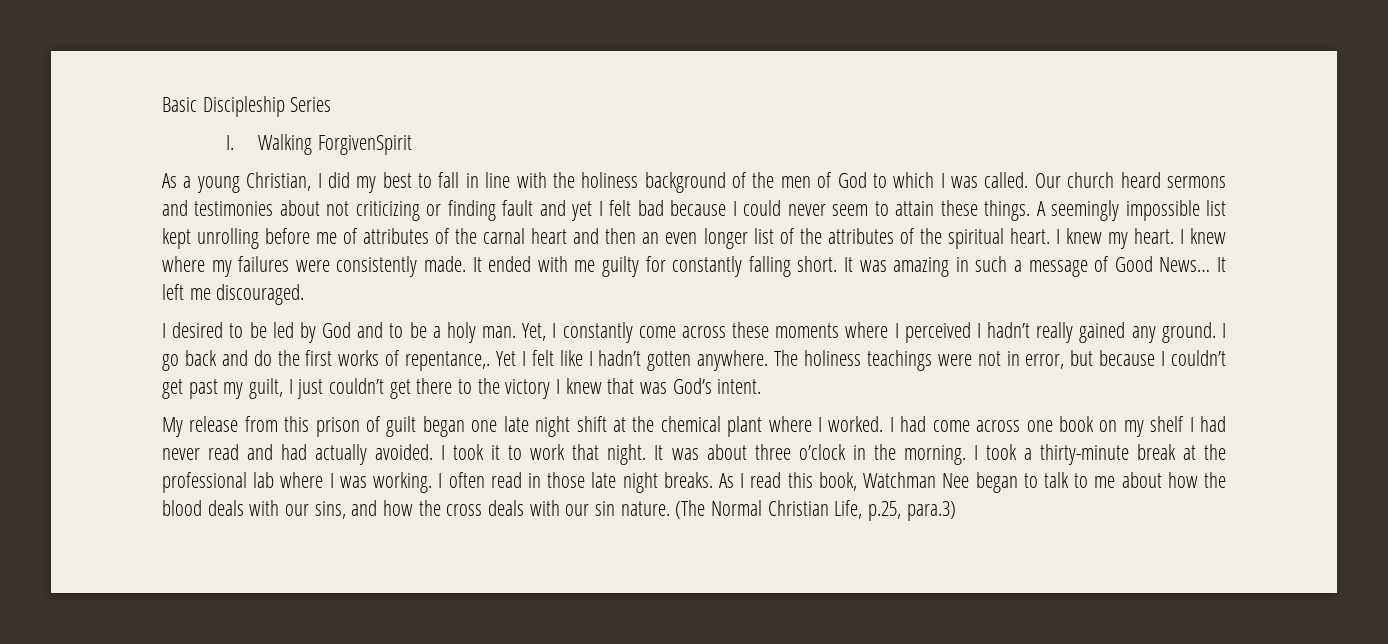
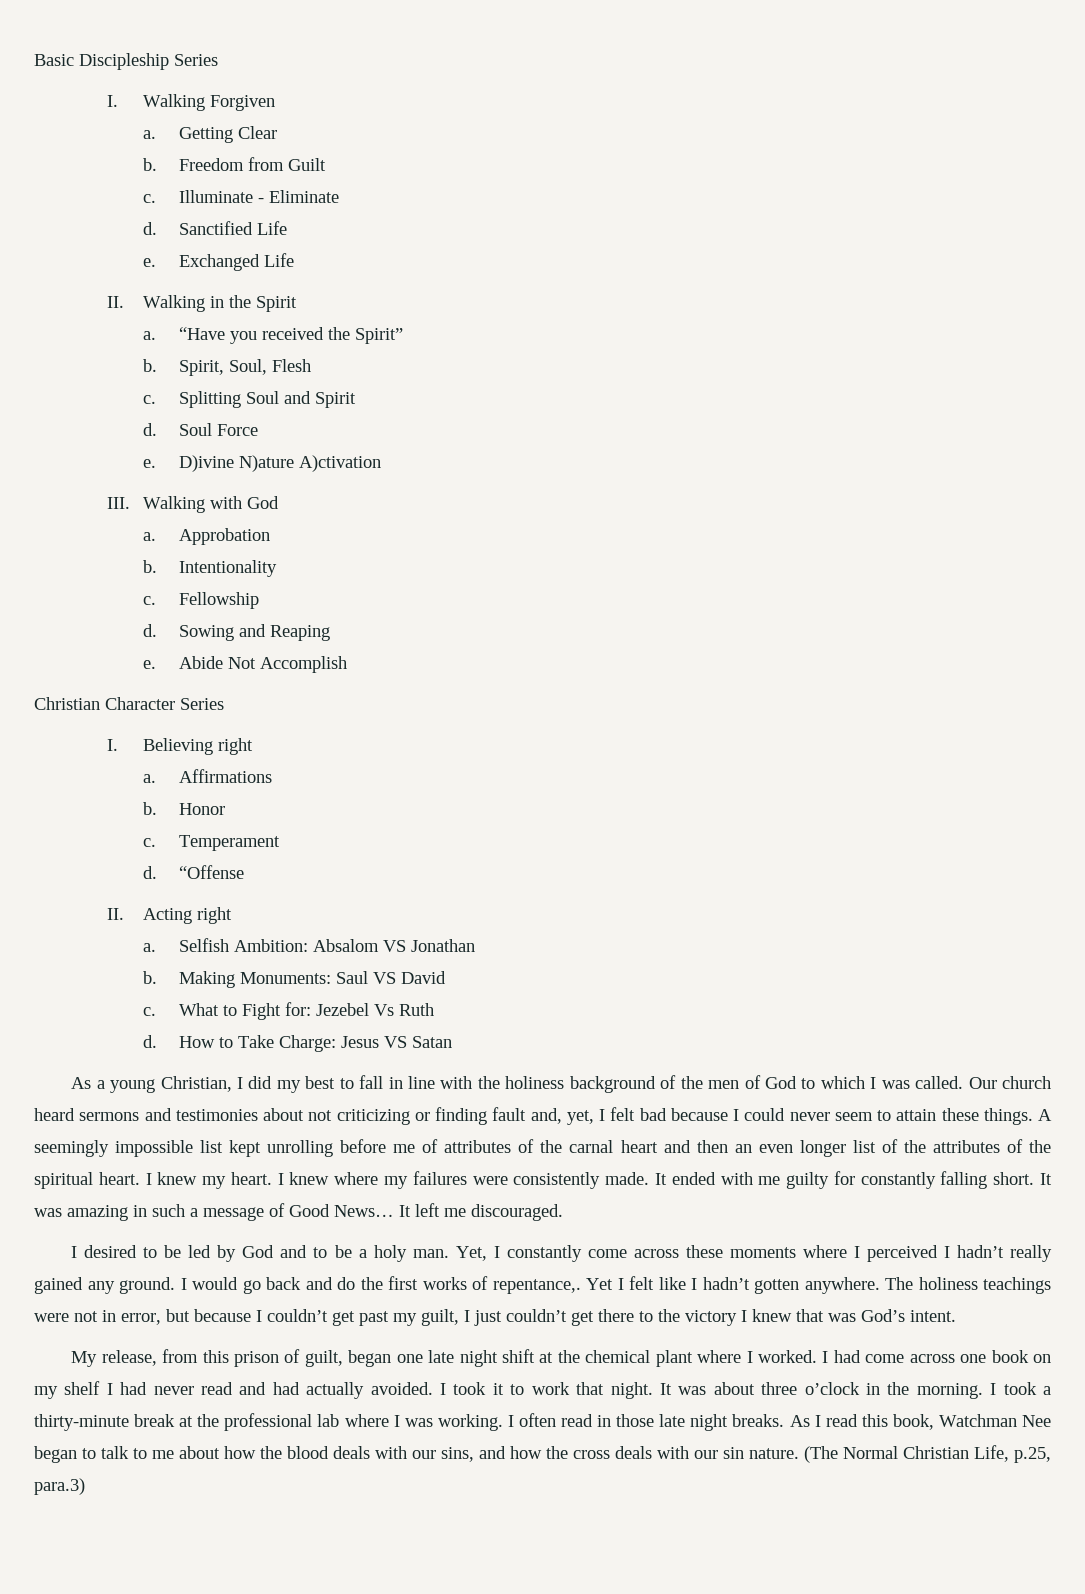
- I. Walking ForgivenSpirit
+ I. Walking Forgiven
+ a. Getting Clear
+ b. Freedom from Guilt
+ c. Illuminate - Eliminate
+ d. Sanctified Life
+ e. Exchanged Life
+ II. Walking in the Spirit
+ a. “Have you received the Spirit”
+ b. Spirit, Soul, Flesh
+ c. Splitting Soul and Spirit
+ d. Soul Force
+ e. D)ivine N)ature A)ctivation
+ III. Walking with God
+ a. Approbation
+ b. Intentionality
+ c. Fellowship
+ d. Sowing and Reaping
+ e. Abide Not Accomplish
+ Christian Character Series
+ I. Believing right
+ a. Affirmations
+ b. Honor
+ c. Temperament
+ d. “Offense
+ II. Acting right
+ a. Selfish Ambition: Absalom VS Jonathan
+ b. Making Monuments: Saul VS David
+ c. What to Fight for: Jezebel Vs Ruth
+ d. How to Take Charge: Jesus VS Satan
- Our church heard sermons and testimonies about not criticizing or finding fault and yet I felt bad because I could never seem to attain these things.
+ Our church heard sermons and testimonies about not criticizing or finding fault and, yet, I felt bad because I could never seem to attain these things.
- I go back and do the first works of repentance,.
+ I would go back and do the first works of repentance,.
- My release from this prison of guilt began one late night shift at the chemical plant where I worked.
+ My release, from this prison of guilt, began one late night shift at the chemical plant where I worked.

